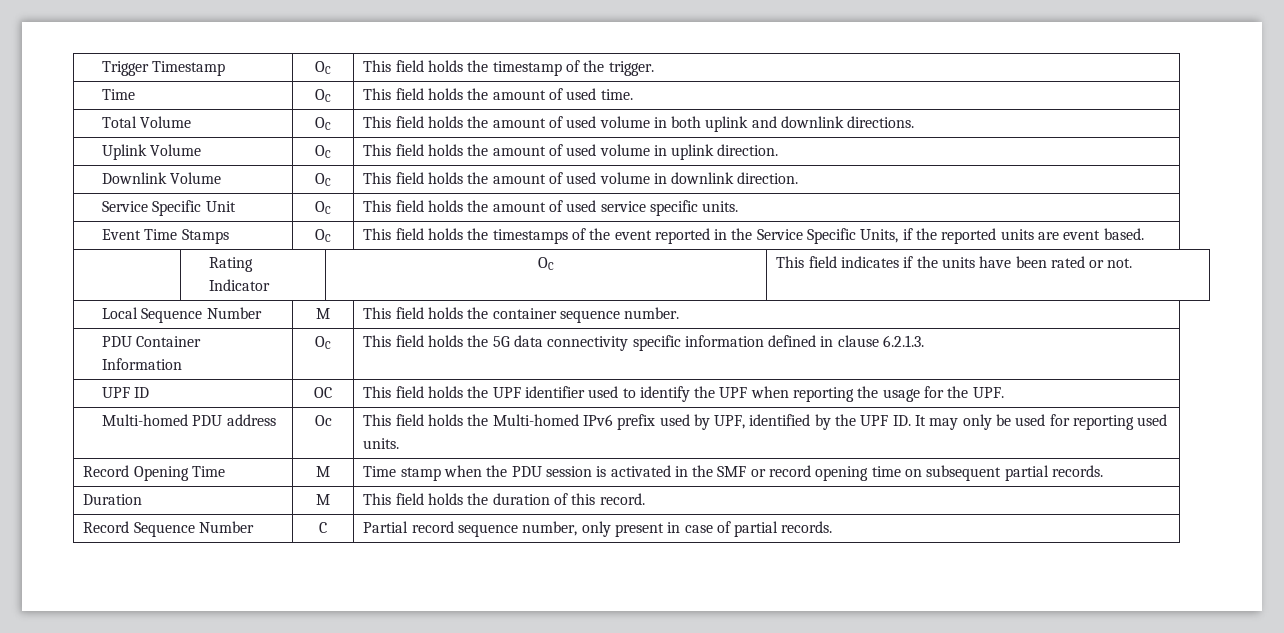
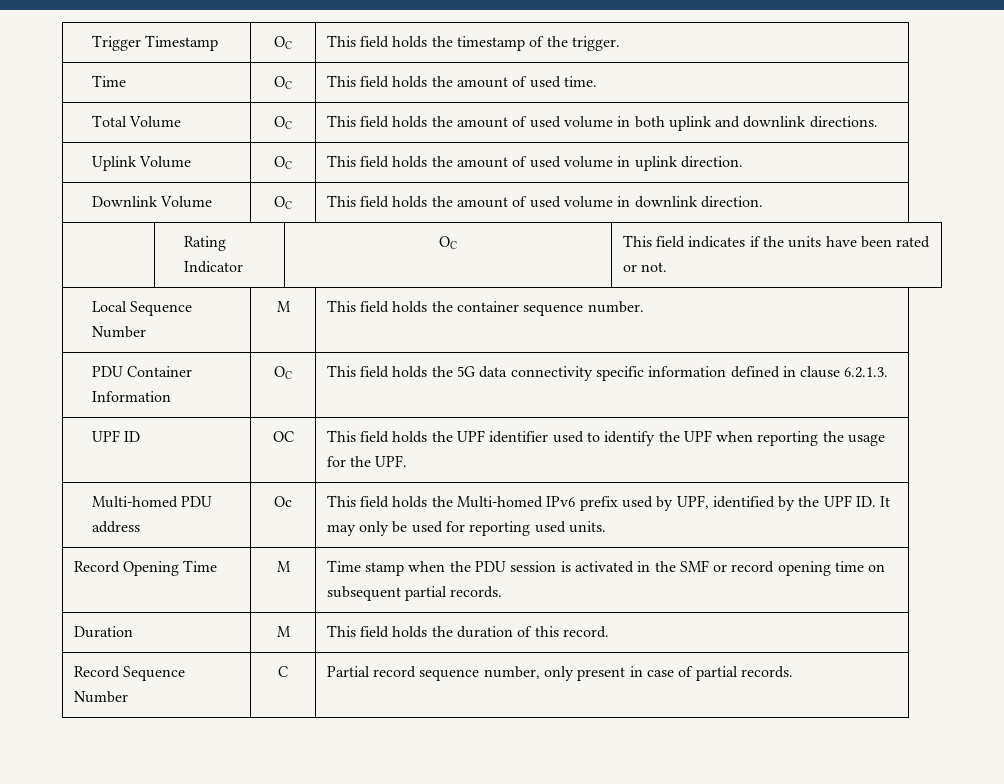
- Service Specific Unit | OC | This field holds the amount of used service specific units.
- Event Time Stamps | OC | This field holds the timestamps of the event reported in the Service Specific Units, if the reported units are event based.

